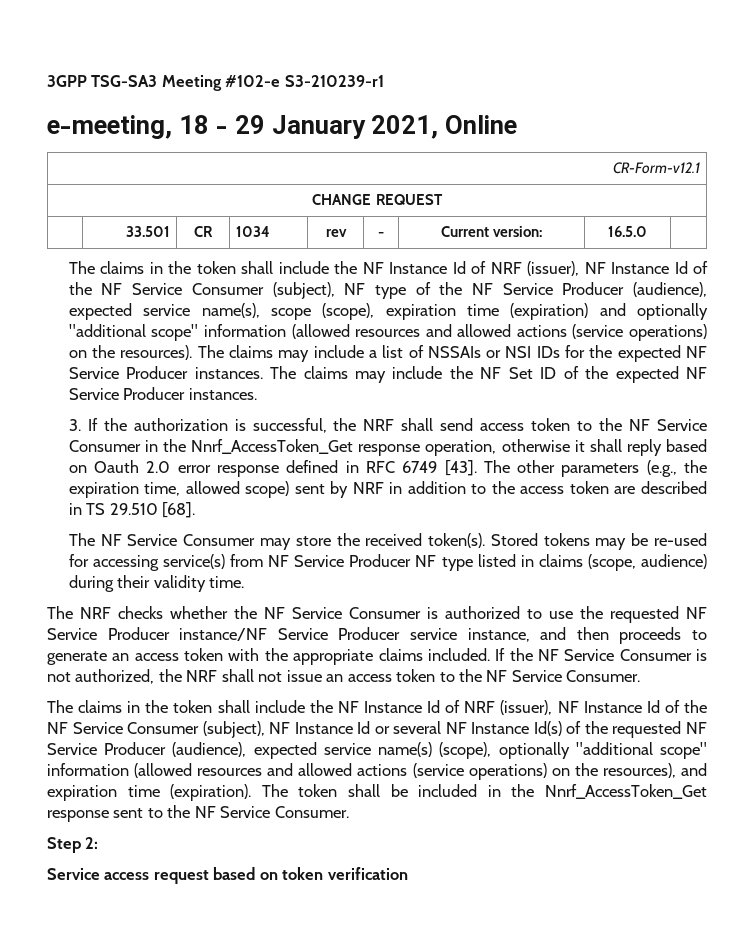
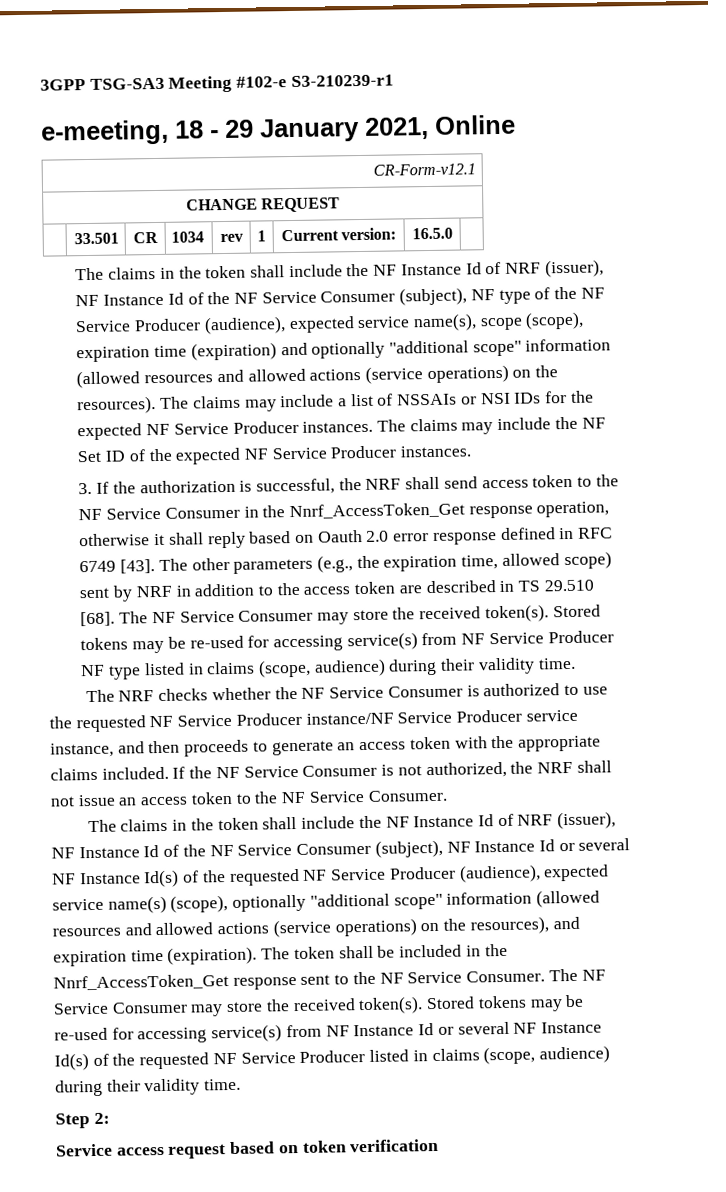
- | 33.501 | CR | 1034 | rev | - | Current version: | 16.5.0 |
+ | 33.501 | CR | 1034 | rev | 1 | Current version: | 16.5.0 |
- The other parameters (e.g., the expiration time, allowed scope) sent by NRF in addition to the access token are described in TS 29.510 [68].
- The NF Service Consumer may store the received token(s).
+ The other parameters (e.g., the expiration time, allowed scope) sent by NRF in addition to the access token are described in TS 29.510 [68]. The NF Service Consumer may store the received token(s).
+ The NF Service Consumer may store the received token(s). Stored tokens may be re-used for accessing service(s) from NF Instance Id or several NF Instance Id(s) of the requested NF Service Producer listed in claims (scope, audience) during their validity time.

